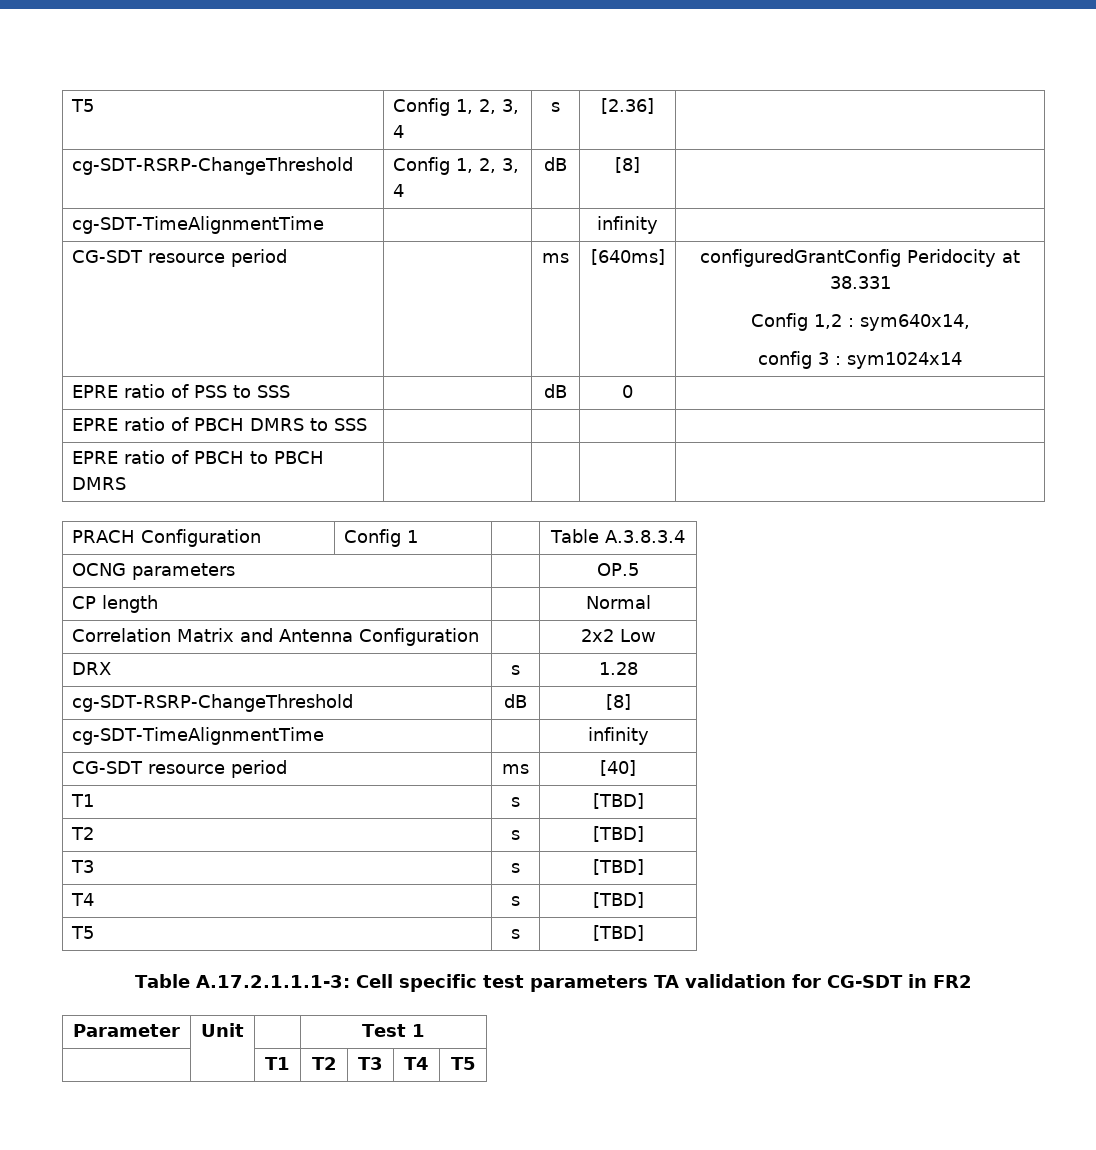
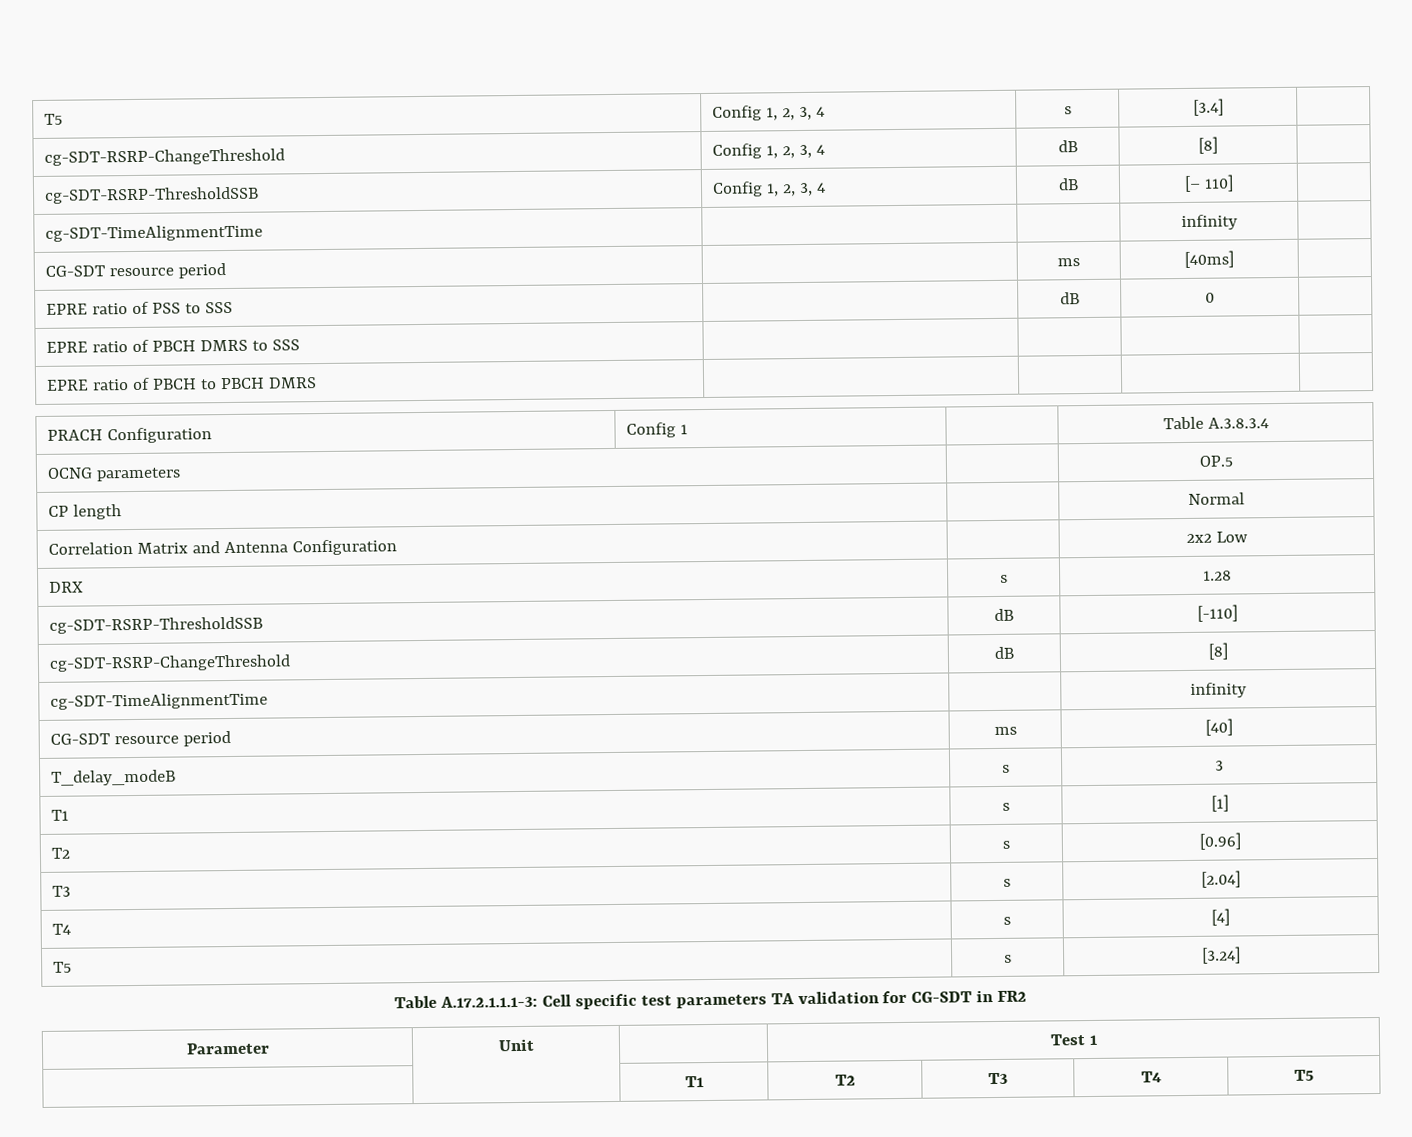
- T5 | Config 1, 2, 3, 4 | s | [2.36] |
+ T5 | Config 1, 2, 3, 4 | s | [3.4] |
+ cg-SDT-RSRP-ThresholdSSB | Config 1, 2, 3, 4 | dB | [– 110] |
- CG-SDT resource period | | ms | [640ms] | configuredGrantConfig Peridocity at 38.331
- Config 1,2 : sym640x14,
- config 3 : sym1024x14
+ CG-SDT resource period | | ms | [40ms] |
+ cg-SDT-RSRP-ThresholdSSB | dB | [-110]
+ T_delay_modeB | s | 3
- T1 | s | [TBD]
+ T1 | s | [1]
- T2 | s | [TBD]
+ T2 | s | [0.96]
- T3 | s | [TBD]
+ T3 | s | [2.04]
- T4 | s | [TBD]
+ T4 | s | [4]
- T5 | s | [TBD]
+ T5 | s | [3.24]

